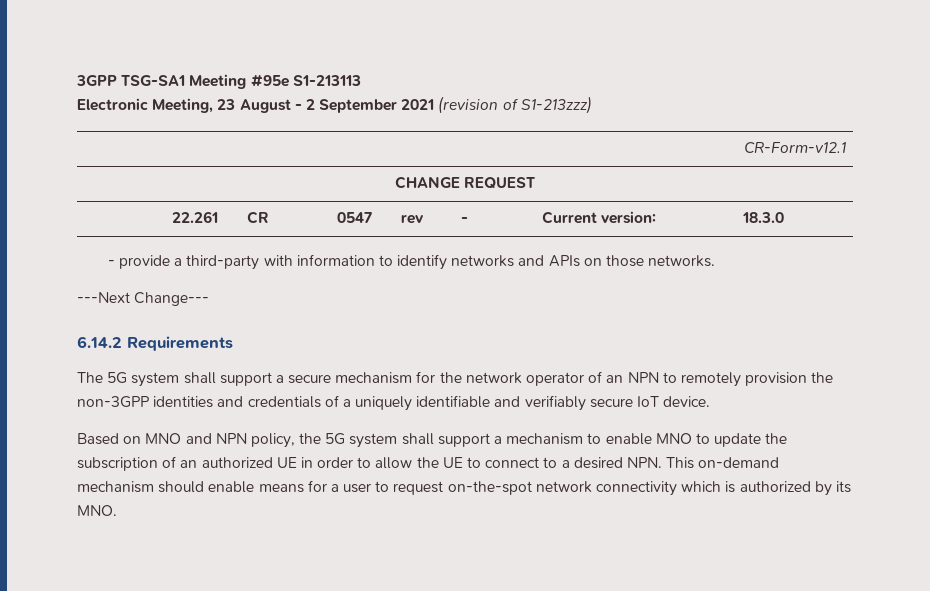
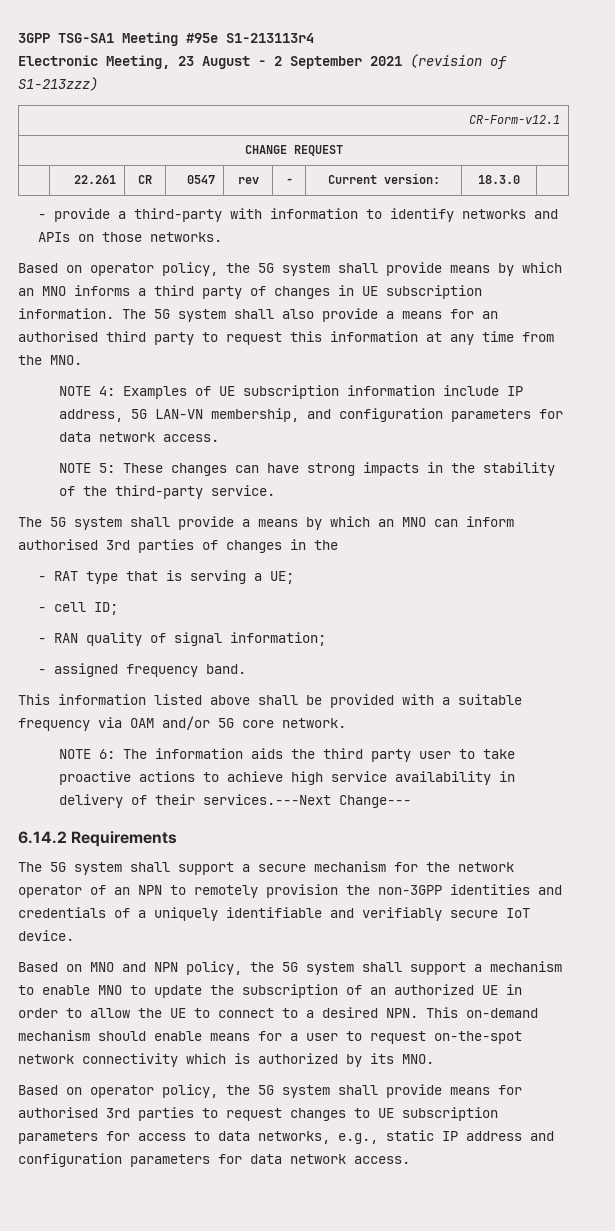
- 3GPP TSG-SA1 Meeting #95e S1-213113
+ 3GPP TSG-SA1 Meeting #95e S1-213113r4
- ---Next Change---
+ Based on operator policy, the 5G system shall provide means by which an MNO informs a third party of changes in UE subscription information. The 5G system shall also provide a means for an authorised third party to request this information at any time from the MNO.
+ NOTE 4: Examples of UE subscription information include IP address, 5G LAN-VN membership, and configuration parameters for data network access.
+ NOTE 5: These changes can have strong impacts in the stability of the third-party service.
+ The 5G system shall provide a means by which an MNO can inform authorised 3rd parties of changes in the
+ - RAT type that is serving a UE;
+ - cell ID;
+ - RAN quality of signal information;
+ - assigned frequency band.
+ This information listed above shall be provided with a suitable frequency via OAM and/or 5G core network.
+ NOTE 6: The information aids the third party user to take proactive actions to achieve high service availability in delivery of their services.---Next Change---
+ Based on operator policy, the 5G system shall provide means for authorised 3rd parties to request changes to UE subscription parameters for access to data networks, e.g., static IP address and configuration parameters for data network access.

